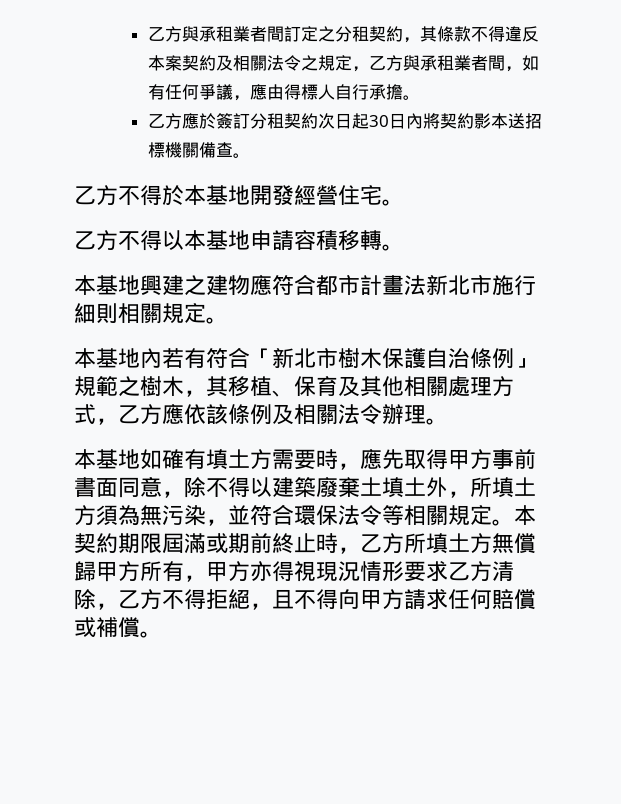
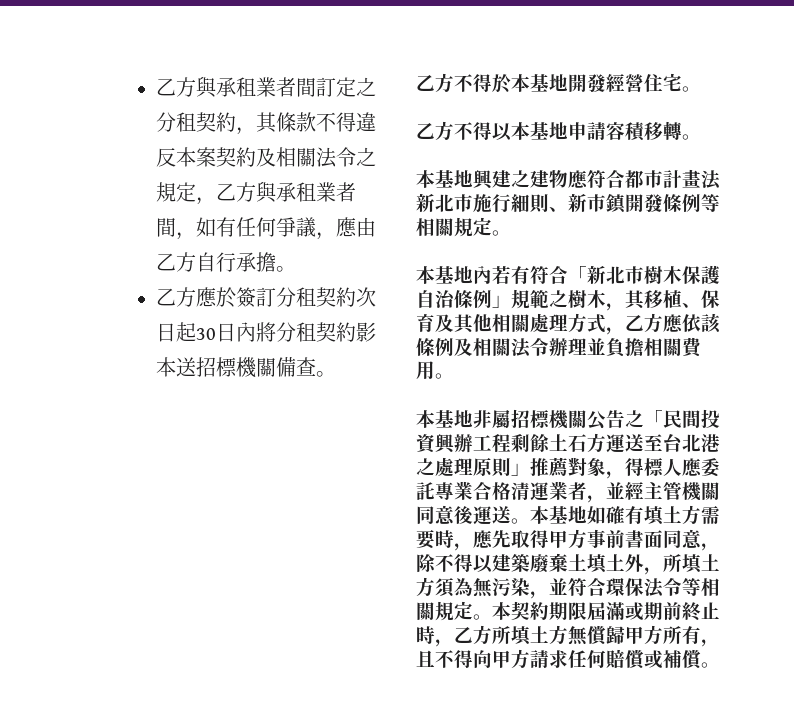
- 乙方與承租業者間訂定之分租契約，其條款不得違反本案契約及相關法令之規定，乙方與承租業者間，如有任何爭議，應由得標人自行承擔。
+ 乙方與承租業者間訂定之分租契約，其條款不得違反本案契約及相關法令之規定，乙方與承租業者間，如有任何爭議，應由乙方自行承擔。
- 乙方應於簽訂分租契約次日起30日內將契約影本送招標機關備查。
+ 乙方應於簽訂分租契約次日起30日內將分租契約影本送招標機關備查。
- 本基地興建之建物應符合都市計畫法新北市施行細則相關規定。
+ 本基地興建之建物應符合都市計畫法新北市施行細則、新市鎮開發條例等相關規定。
- 本基地內若有符合「新北市樹木保護自治條例」規範之樹木，其移植、保育及其他相關處理方式，乙方應依該條例及相關法令辦理。
- 本基地如確有填土方需要時，應先取得甲方事前書面同意，除不得以建築廢棄土填土外，所填土方須為無污染，並符合環保法令等相關規定。
+ 本基地內若有符合「新北市樹木保護自治條例」規範之樹木，其移植、保育及其他相關處理方式，乙方應依該條例及相關法令辦理並負擔相關費用。
+ 本基地非屬招標機關公告之「民間投資興辦工程剩餘土石方運送至台北港之處理原則」推薦對象，得標人應委託專業合格清運業者，並經主管機關同意後運送。本基地如確有填土方需要時，應先取得甲方事前書面同意，除不得以建築廢棄土填土外，所填土方須為無污染，並符合環保法令等相關規定。
- 本契約期限屆滿或期前終止時，乙方所填土方無償歸甲方所有，甲方亦得視現況情形要求乙方清除，乙方不得拒絕，且不得向甲方請求任何賠償或補償。
+ 本契約期限屆滿或期前終止時，乙方所填土方無償歸甲方所有，且不得向甲方請求任何賠償或補償。

